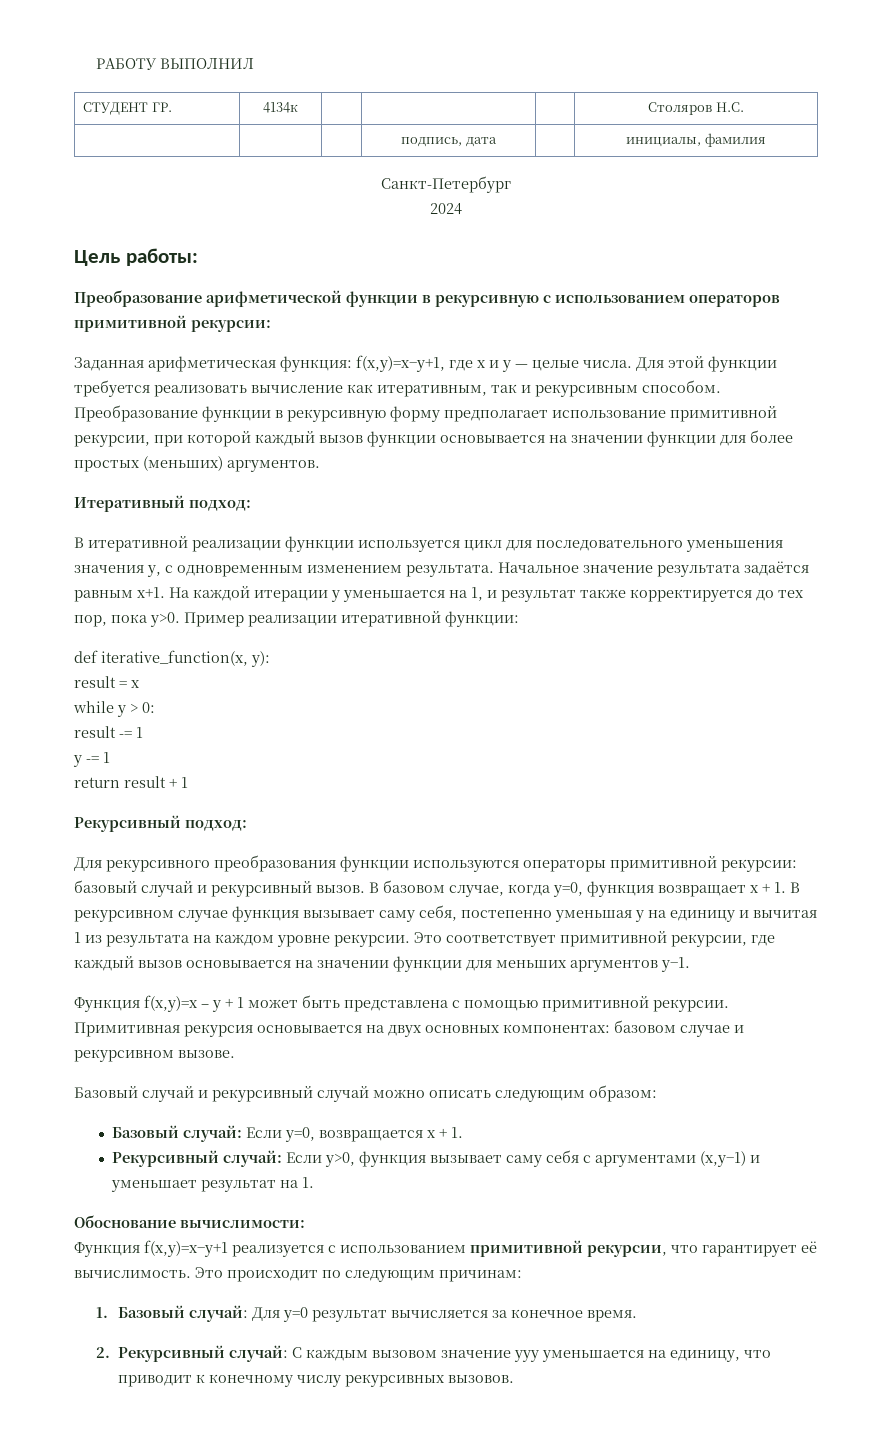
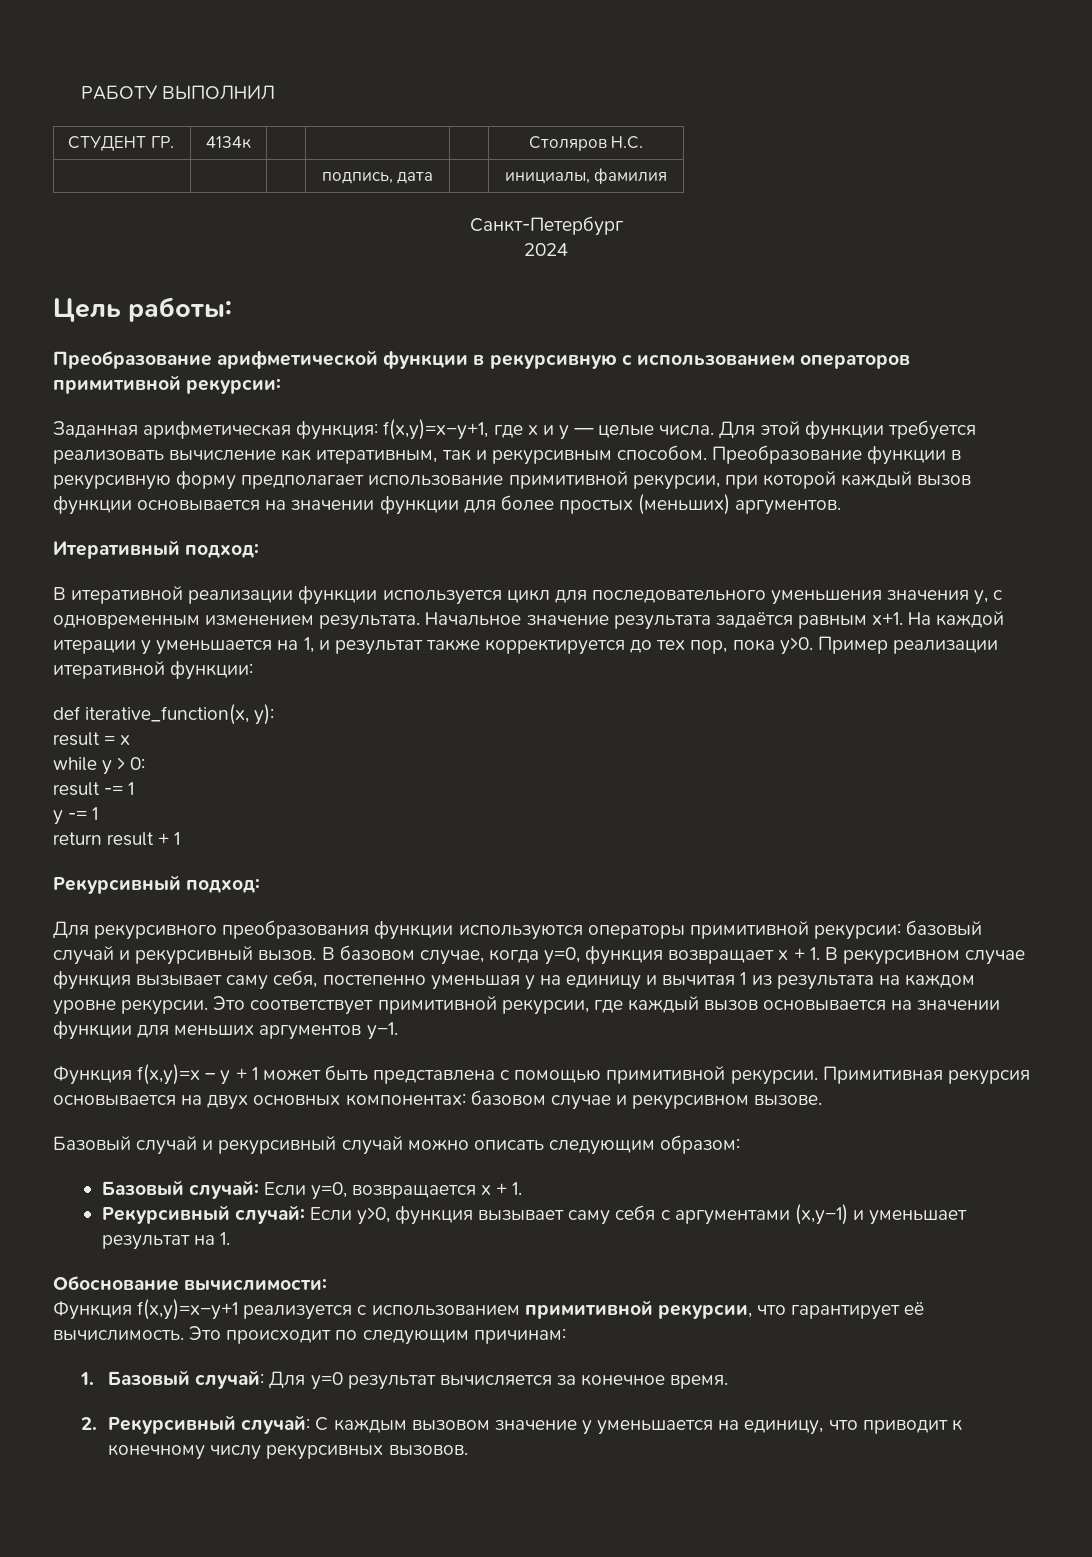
- 2. Рекурсивный случай: С каждым вызовом значение yyy уменьшается на единицу, что приводит к конечному числу рекурсивных вызовов.
+ 2. Рекурсивный случай: С каждым вызовом значение y уменьшается на единицу, что приводит к конечному числу рекурсивных вызовов.

